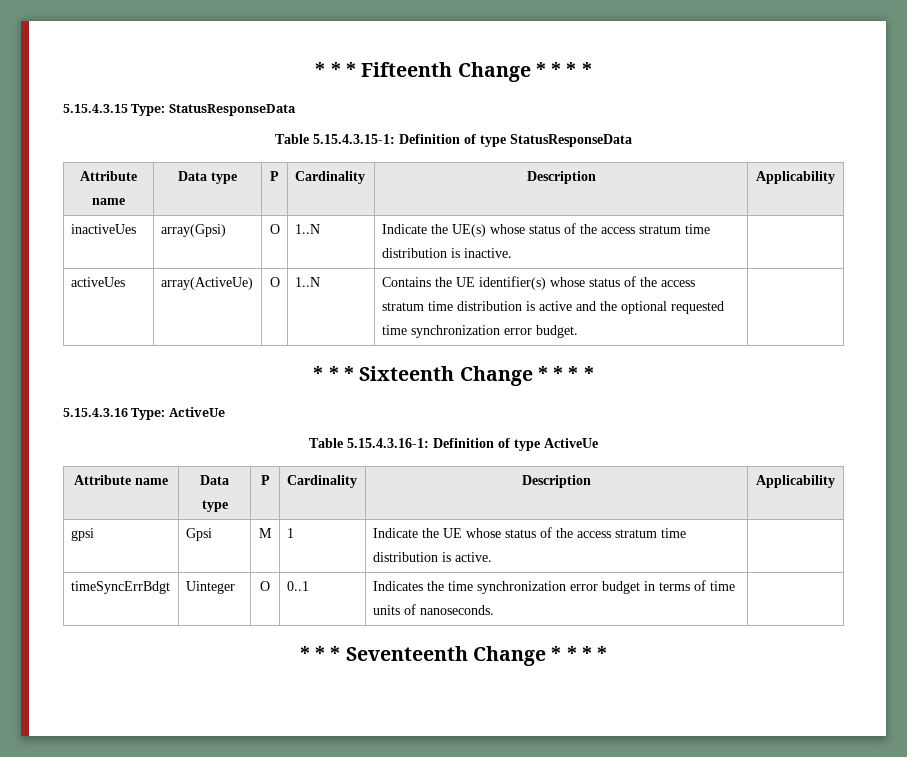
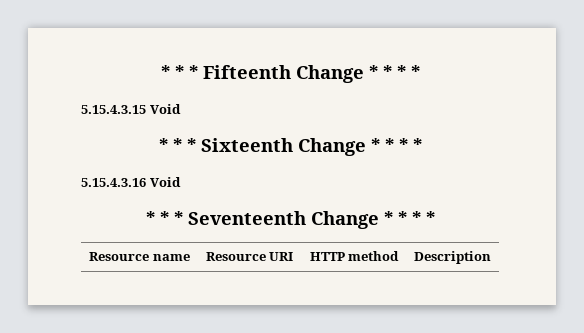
- 5.15.4.3.15 Type: StatusResponseData
- Table 5.15.4.3.15-1: Definition of type StatusResponseData
- Attribute name | Data type | P | Cardinality | Description | Applicability
- inactiveUes | array(Gpsi) | O | 1..N | Indicate the UE(s) whose status of the access stratum time distribution is inactive. |
- activeUes | array(ActiveUe) | O | 1..N | Contains the UE identifier(s) whose status of the access stratum time distribution is active and the optional requested time synchronization error budget. |
+ 5.15.4.3.15 Void
- 5.15.4.3.16 Type: ActiveUe
- Table 5.15.4.3.16-1: Definition of type ActiveUe
- Attribute name | Data type | P | Cardinality | Description | Applicability
- gpsi | Gpsi | M | 1 | Indicate the UE whose status of the access stratum time distribution is active. |
- timeSyncErrBdgt | Uinteger | O | 0..1 | Indicates the time synchronization error budget in terms of time units of nanoseconds. |
+ 5.15.4.3.16 Void
+ Resource name | Resource URI | HTTP method | Description

